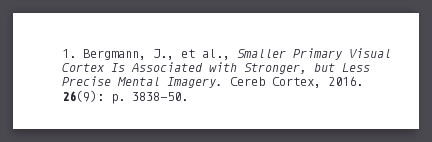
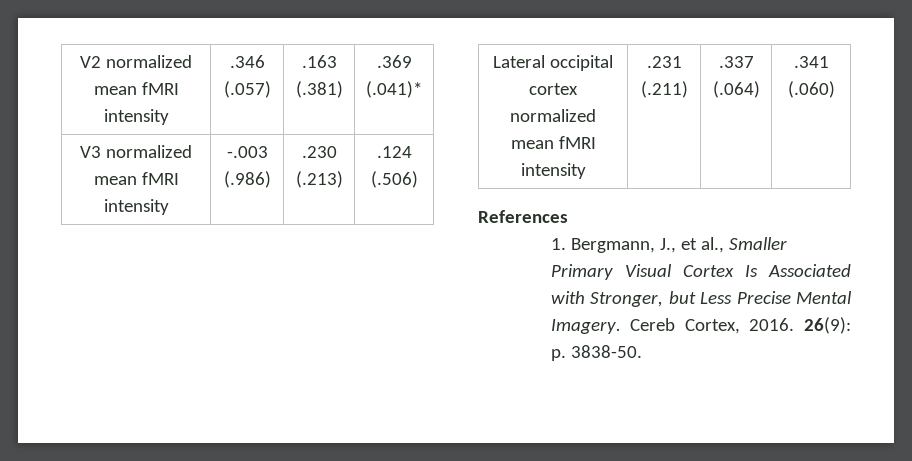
+ V2 normalized mean fMRI intensity | .346 (.057) | .163 (.381) | .369 (.041)*
+ V3 normalized mean fMRI intensity | -.003 (.986) | .230 (.213) | .124 (.506)
+ Lateral occipital cortex normalized mean fMRI intensity | .231 (.211) | .337 (.064) | .341 (.060)
+ References

